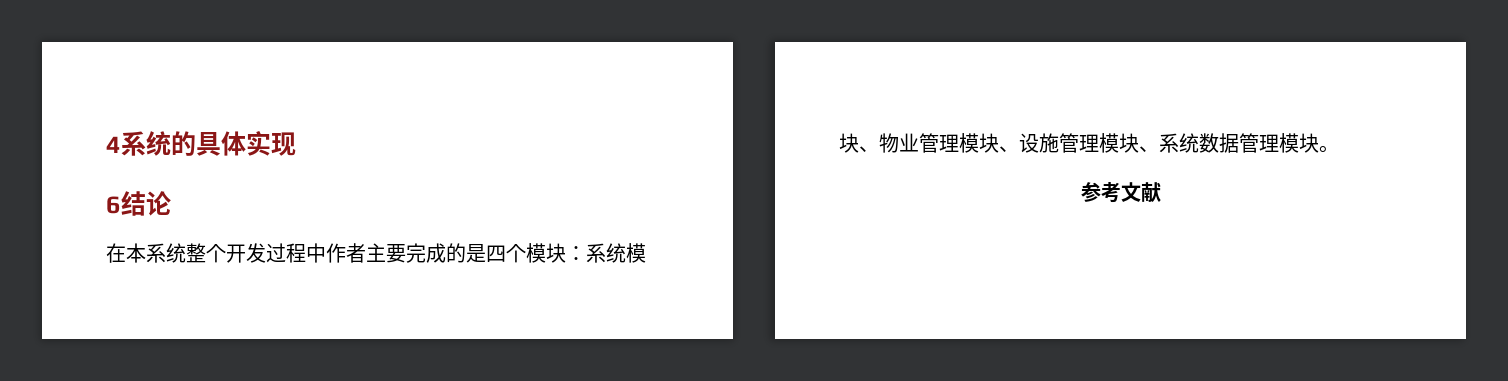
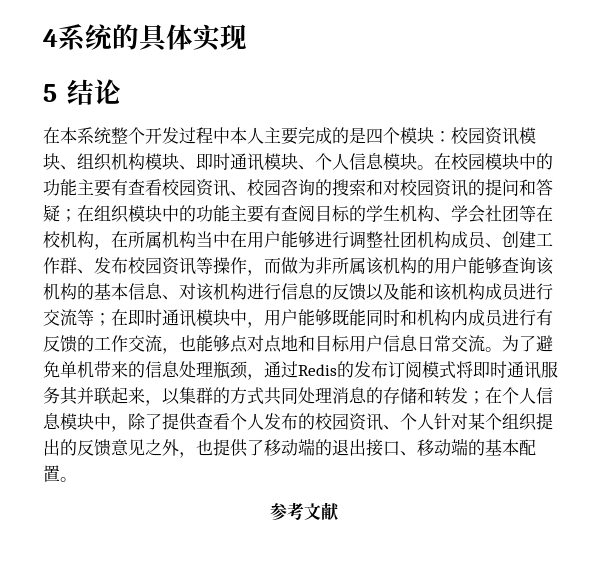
- 6结论
+ 5结论
- 在本系统整个开发过程中作者主要完成的是四个模块：系统模块、物业管理模块、设施管理模块、系统数据管理模块。
+ 在本系统整个开发过程中本人主要完成的是四个模块：校园资讯模块、组织机构模块、即时通讯模块、个人信息模块。在校园模块中的功能主要有查看校园资讯、校园咨询的搜索和对校园资讯的提问和答疑；在组织模块中的功能主要有查阅目标的学生机构、学会社团等在校机构，在所属机构当中在用户能够进行调整社团机构成员、创建工作群、发布校园资讯等操作，而做为非所属该机构的用户能够查询该机构的基本信息、对该机构进行信息的反馈以及能和该机构成员进行交流等；在即时通讯模块中，用户能够既能同时和机构内成员进行有反馈的工作交流，也能够点对点地和目标用户信息日常交流。为了避免单机带来的信息处理瓶颈，通过Redis的发布订阅模式将即时通讯服务其并联起来，以集群的方式共同处理消息的存储和转发；在个人信息模块中，除了提供查看个人发布的校园资讯、个人针对某个组织提出的反馈意见之外，也提供了移动端的退出接口、移动端的基本配置。

